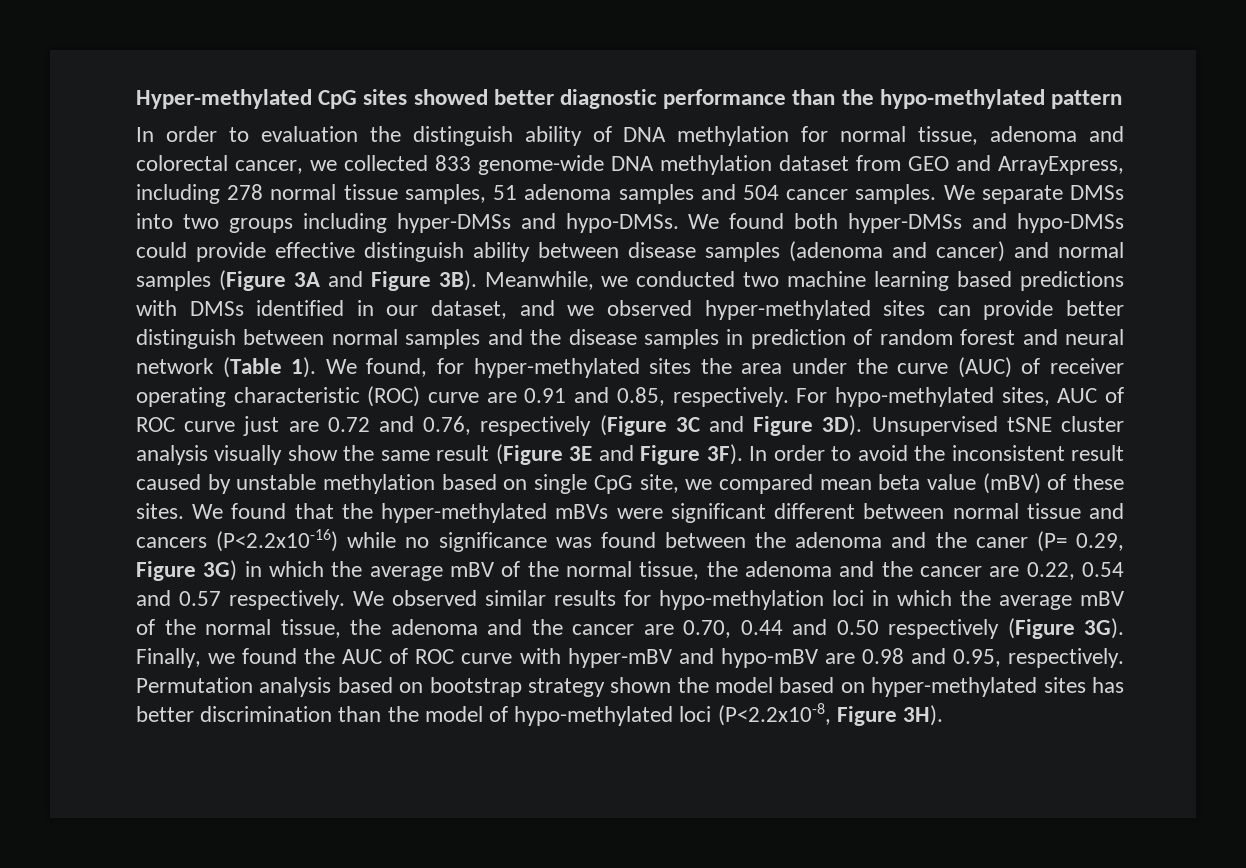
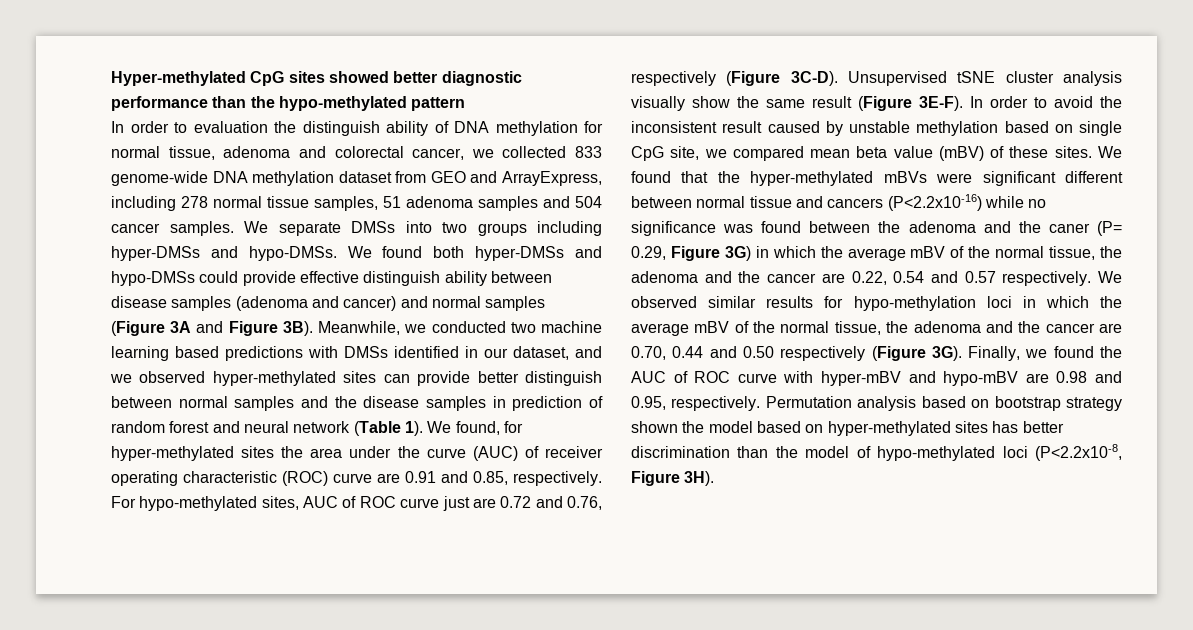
- For hypo-methylated sites, AUC of ROC curve just are 0.72 and 0.76, respectively (Figure 3C and Figure 3D).
+ For hypo-methylated sites, AUC of ROC curve just are 0.72 and 0.76, respectively (Figure 3C-D).
- Unsupervised tSNE cluster analysis visually show the same result (Figure 3E and Figure 3F).
+ Unsupervised tSNE cluster analysis visually show the same result (Figure 3E-F).

